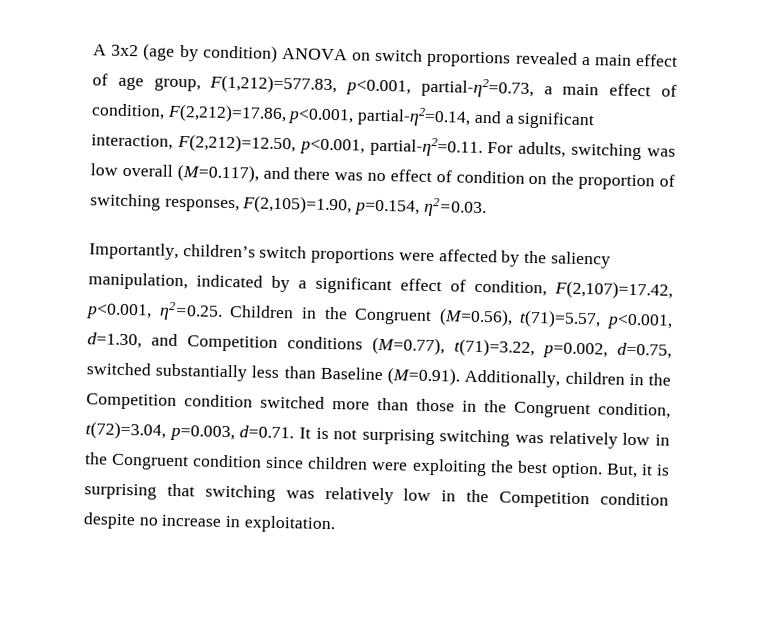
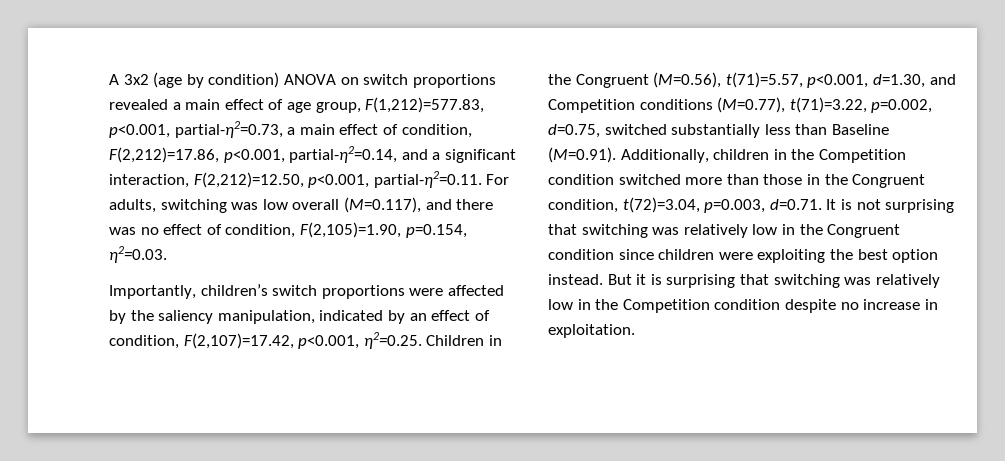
- A 3x2 (age by condition) ANOVA on switch proportions revealed a main effect of age group, F(1,212)=577.83, p<0.001, partial-η2=0.73, a main effect of condition, F(2,212)=17.86, p<0.001, partial-η2=0.14, and a significant interaction, F(2,212)=12.50, p<0.001, partial-η2=0.11. For adults, switching was low overall (M=0.117), and there was no effect of condition on the proportion of switching responses, F(2,105)=1.90, p=0.154, η2=0.03.
+ A 3x2 (age by condition) ANOVA on switch proportions revealed a main effect of age group, F(1,212)=577.83, p<0.001, partial-η2=0.73, a main effect of condition, F(2,212)=17.86, p<0.001, partial-η2=0.14, and a significant interaction, F(2,212)=12.50, p<0.001, partial-η2=0.11. For adults, switching was low overall (M=0.117), and there was no effect of condition, F(2,105)=1.90, p=0.154, η2=0.03.
- Importantly, children’s switch proportions were affected by the saliency manipulation, indicated by a significant effect of condition, F(2,107)=17.42, p<0.001, η2=0.25. Children in the Congruent (M=0.56), t(71)=5.57, p<0.001, d=1.30, and Competition conditions (M=0.77), t(71)=3.22, p=0.002, d=0.75, switched substantially less than Baseline (M=0.91). Additionally, children in the Competition condition switched more than those in the Congruent condition, t(72)=3.04, p=0.003, d=0.71. It is not surprising switching was relatively low in the Congruent condition since children were exploiting the best option. But, it is surprising that switching was relatively low in the Competition condition despite no increase in exploitation.
+ Importantly, children’s switch proportions were affected by the saliency manipulation, indicated by an effect of condition, F(2,107)=17.42, p<0.001, η2=0.25. Children in the Congruent (M=0.56), t(71)=5.57, p<0.001, d=1.30, and Competition conditions (M=0.77), t(71)=3.22, p=0.002, d=0.75, switched substantially less than Baseline (M=0.91). Additionally, children in the Competition condition switched more than those in the Congruent condition, t(72)=3.04, p=0.003, d=0.71. It is not surprising that switching was relatively low in the Congruent condition since children were exploiting the best option instead. But it is surprising that switching was relatively low in the Competition condition despite no increase in exploitation.

